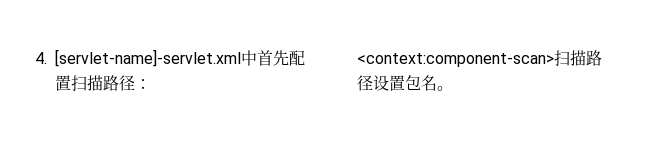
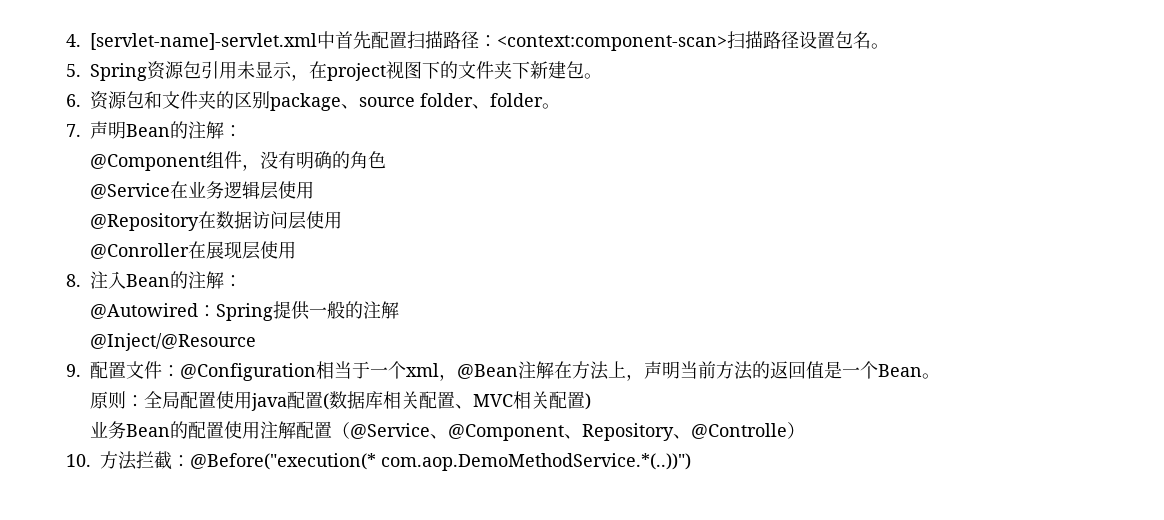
+ 5. Spring资源包引用未显示，在project视图下的文件夹下新建包。
+ 6.资源包和文件夹的区别package、source folder、folder。
+ 7.声明Bean的注解：
+ @Component组件，没有明确的角色
+ @Service在业务逻辑层使用
+ @Repository在数据访问层使用
+ @Conroller在展现层使用
+ 8.注入Bean的注解：
+ @Autowired：Spring提供一般的注解
+ @Inject/@Resource
+ 9.配置文件：@Configuration相当于一个xml，@Bean注解在方法上，声明当前方法的返回值是一个Bean。
+ 原则：全局配置使用java配置(数据库相关配置、MVC相关配置)
+ 业务Bean的配置使用注解配置（@Service、@Component、Repository、@Controlle）
+ 10.方法拦截：@Before("execution(* com.aop.DemoMethodService.*(..))")

